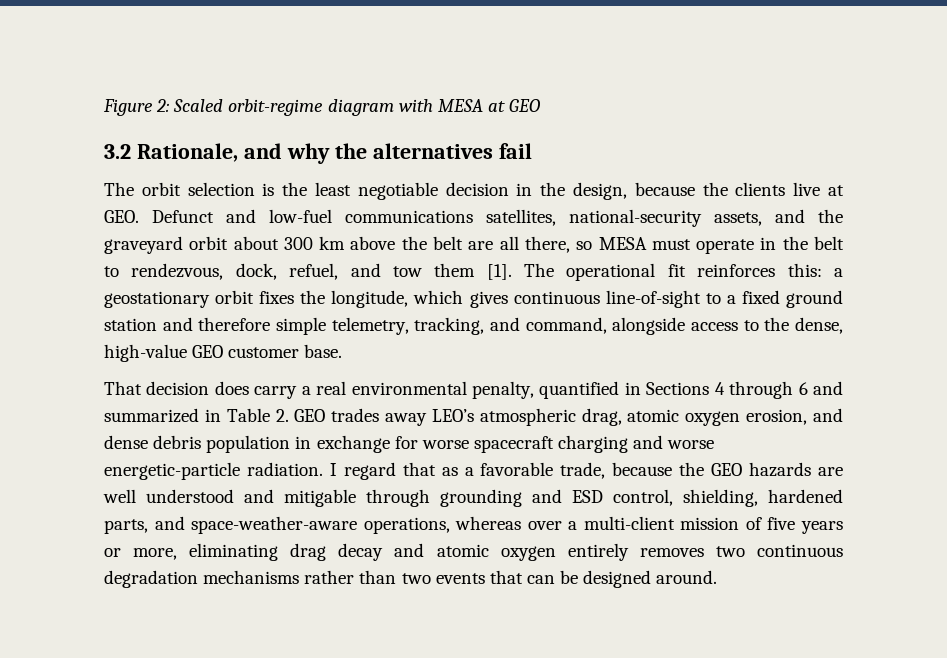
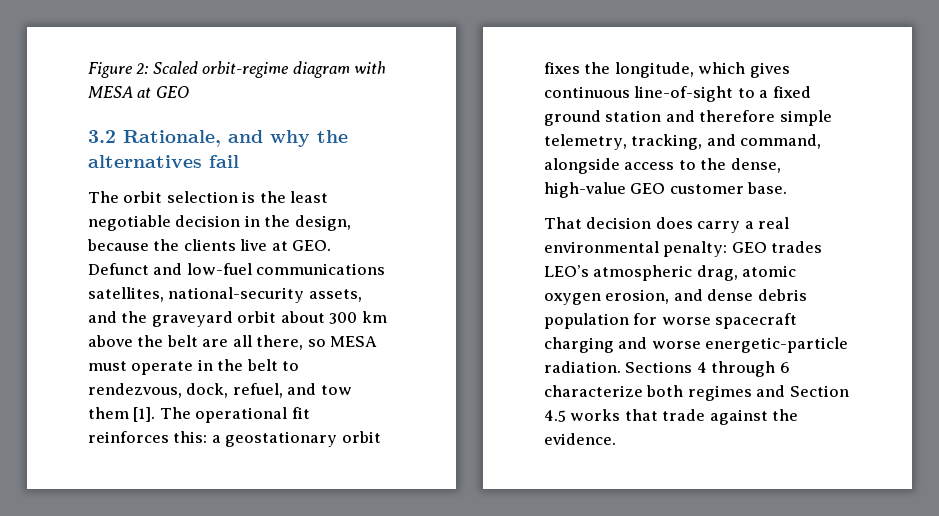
- That decision does carry a real environmental penalty, quantified in Sections 4 through 6 and summarized in Table 2. GEO trades away LEO’s atmospheric drag, atomic oxygen erosion, and dense debris population in exchange for worse spacecraft charging and worse energetic-particle radiation.
+ That decision does carry a real environmental penalty: GEO trades LEO’s atmospheric drag, atomic oxygen erosion, and dense debris population for worse spacecraft charging and worse energetic-particle radiation.
- I regard that as a favorable trade, because the GEO hazards are well understood and mitigable through grounding and ESD control, shielding, hardened parts, and space-weather-aware operations, whereas over a multi-client mission of five years or more, eliminating drag decay and atomic oxygen entirely removes two continuous degradation mechanisms rather than two events that can be designed around.
+ Sections 4 through 6 characterize both regimes and Section 4.5 works that trade against the evidence.

